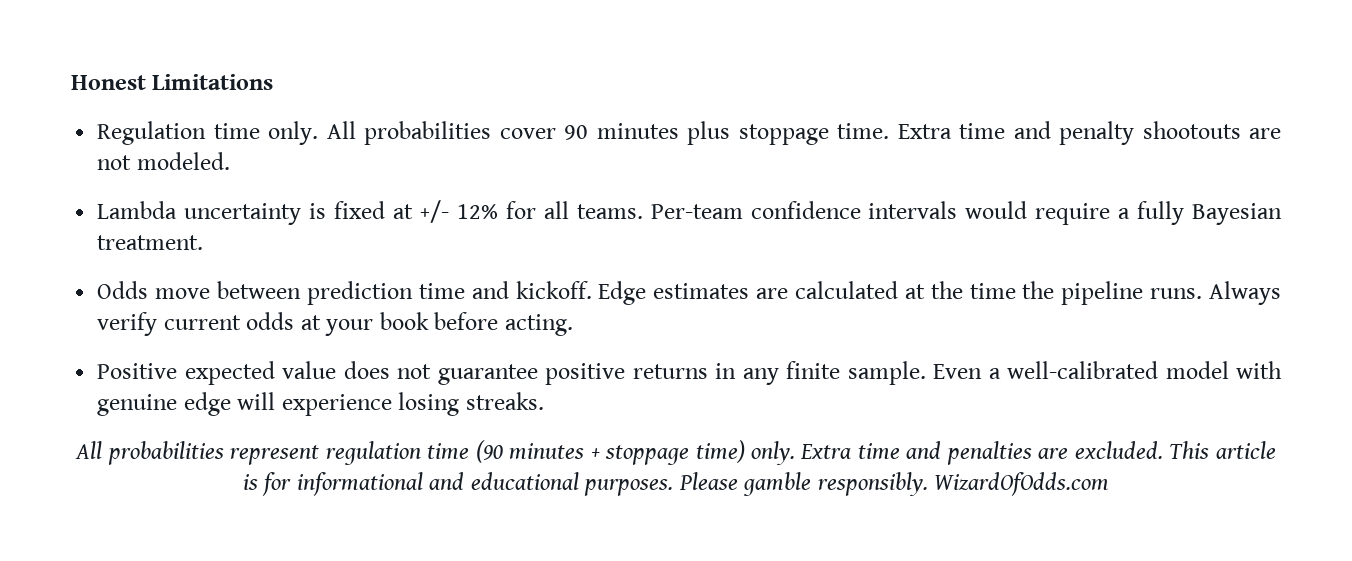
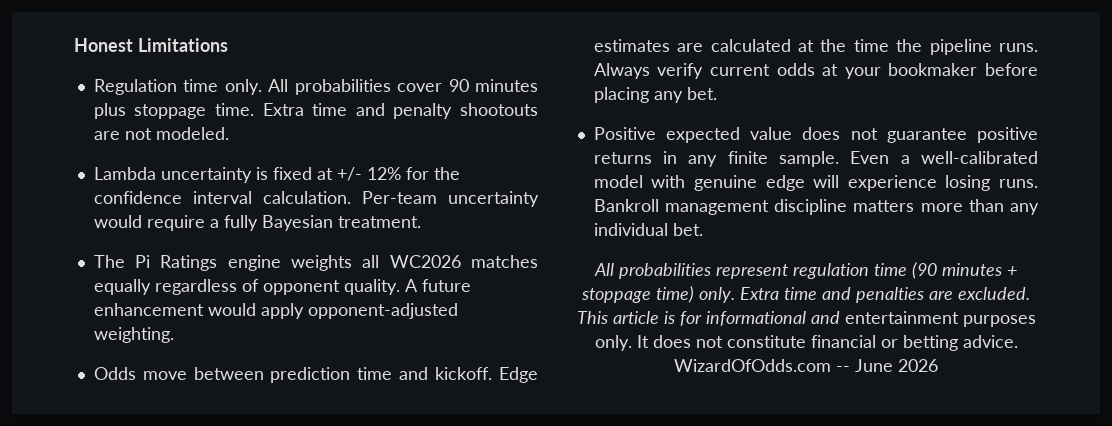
- Lambda uncertainty is fixed at +/- 12% for all teams. Per-team confidence intervals would require a fully Bayesian treatment.
+ Lambda uncertainty is fixed at +/- 12% for the confidence interval calculation. Per-team uncertainty would require a fully Bayesian treatment.
+ The Pi Ratings engine weights all WC2026 matches equally regardless of opponent quality. A future enhancement would apply opponent-adjusted weighting.
- Always verify current odds at your book before acting.
+ Always verify current odds at your bookmaker before placing any bet.
- Even a well-calibrated model with genuine edge will experience losing streaks.
+ Even a well-calibrated model with genuine edge will experience losing runs. Bankroll management discipline matters more than any individual bet.
- This article is for informational and educational purposes. Please gamble responsibly. WizardOfOdds.com
+ This article is for informational and entertainment purposes only. It does not constitute financial or betting advice. WizardOfOdds.com -- June 2026

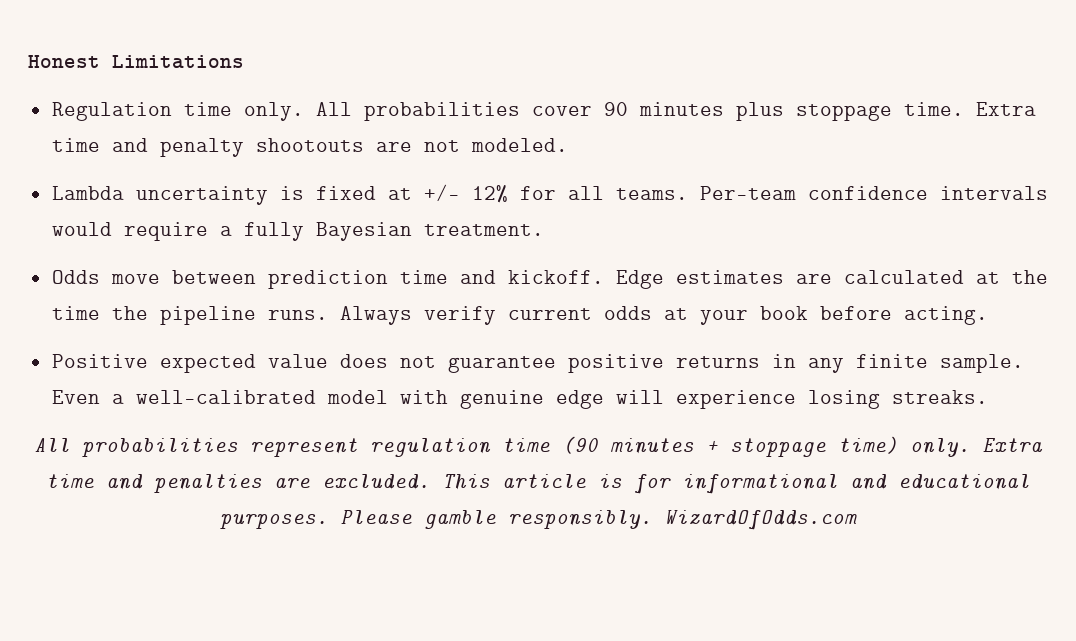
- Lambda uncertainty is fixed at +/- 12% for the confidence interval calculation. Per-team uncertainty would require a fully Bayesian treatment.
+ Lambda uncertainty is fixed at +/- 12% for all teams. Per-team confidence intervals would require a fully Bayesian treatment.
- The Pi Ratings engine weights all WC2026 matches equally regardless of opponent quality. A future enhancement would apply opponent-adjusted weighting.
- Always verify current odds at your bookmaker before placing any bet.
+ Always verify current odds at your book before acting.
- Even a well-calibrated model with genuine edge will experience losing runs. Bankroll management discipline matters more than any individual bet.
+ Even a well-calibrated model with genuine edge will experience losing streaks.
- This article is for informational and entertainment purposes only. It does not constitute financial or betting advice. WizardOfOdds.com -- June 2026
+ This article is for informational and educational purposes. Please gamble responsibly. WizardOfOdds.com

